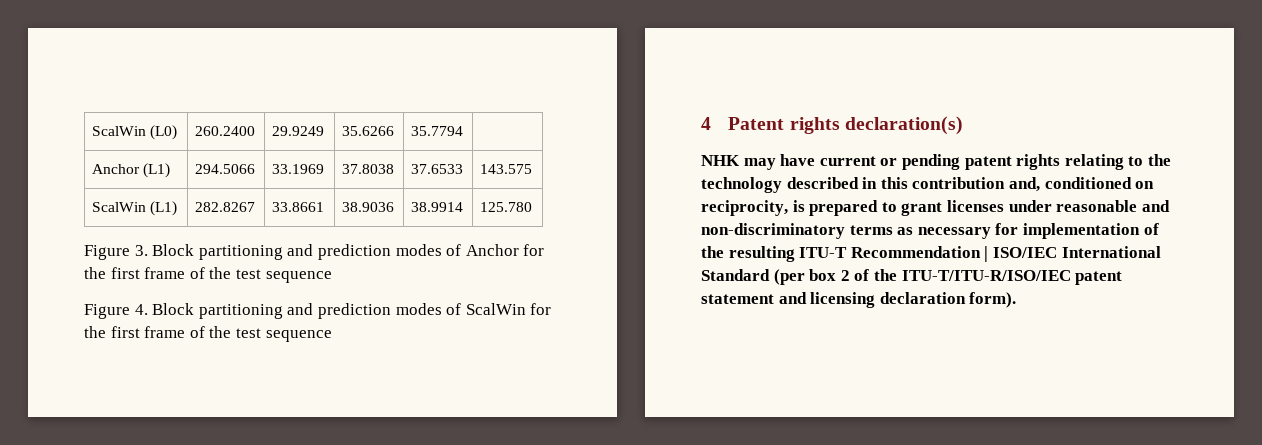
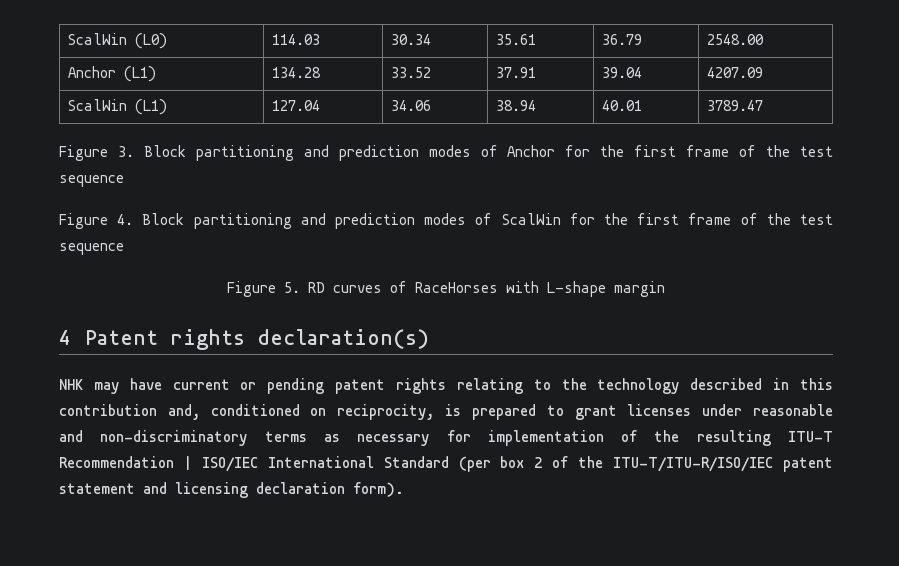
- ScalWin (L0) | 260.2400 | 29.9249 | 35.6266 | 35.7794 |
- Anchor (L1) | 294.5066 | 33.1969 | 37.8038 | 37.6533 | 143.575
- ScalWin (L1) | 282.8267 | 33.8661 | 38.9036 | 38.9914 | 125.780
+ ScalWin (L0) | 114.03 | 30.34 | 35.61 | 36.79 | 2548.00
+ Anchor (L1) | 134.28 | 33.52 | 37.91 | 39.04 | 4207.09
+ ScalWin (L1) | 127.04 | 34.06 | 38.94 | 40.01 | 3789.47
+ Figure 5. RD curves of RaceHorses with L-shape margin

